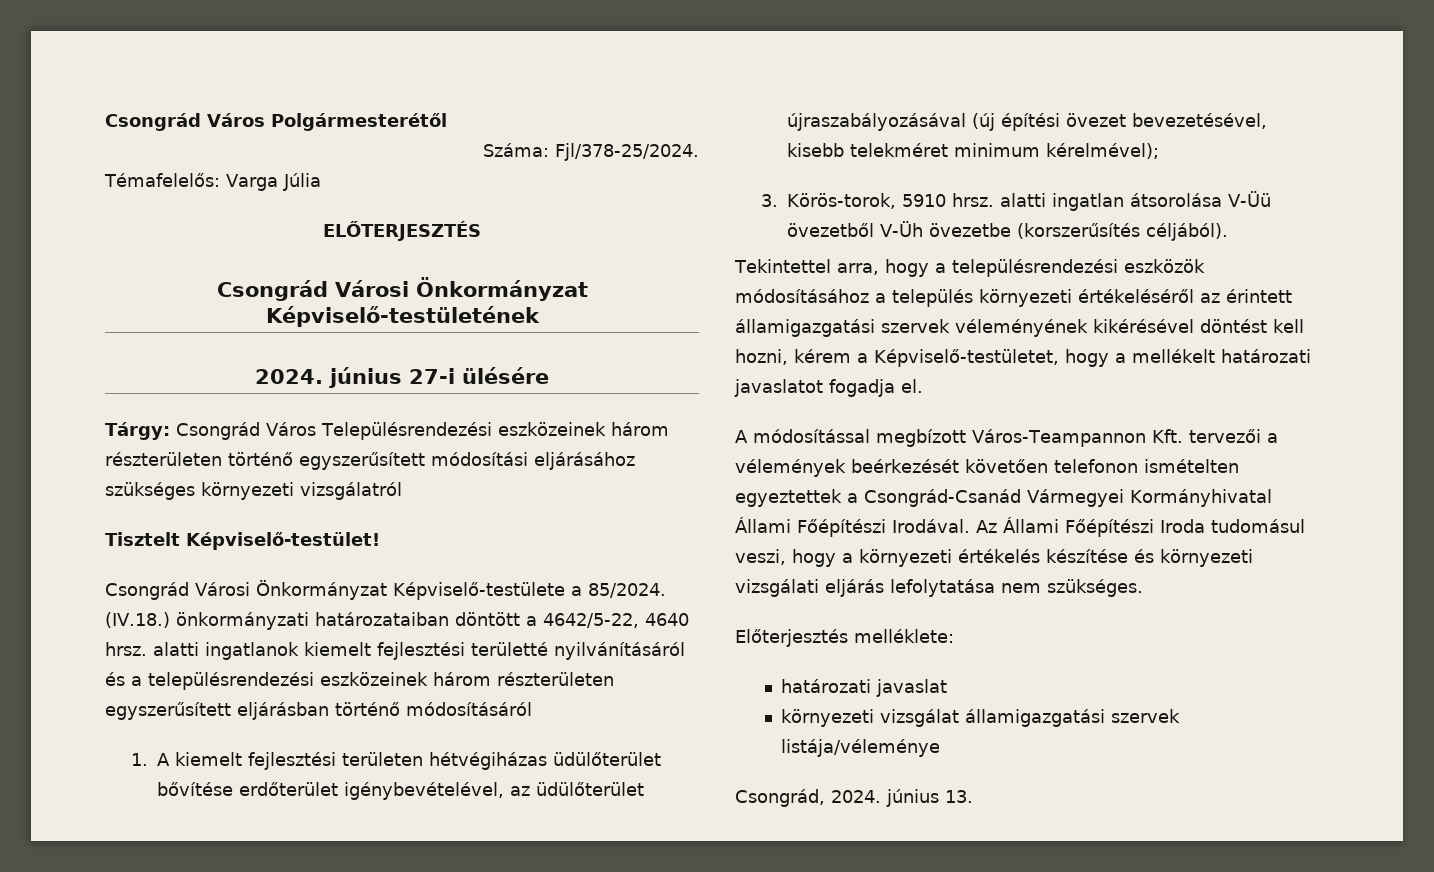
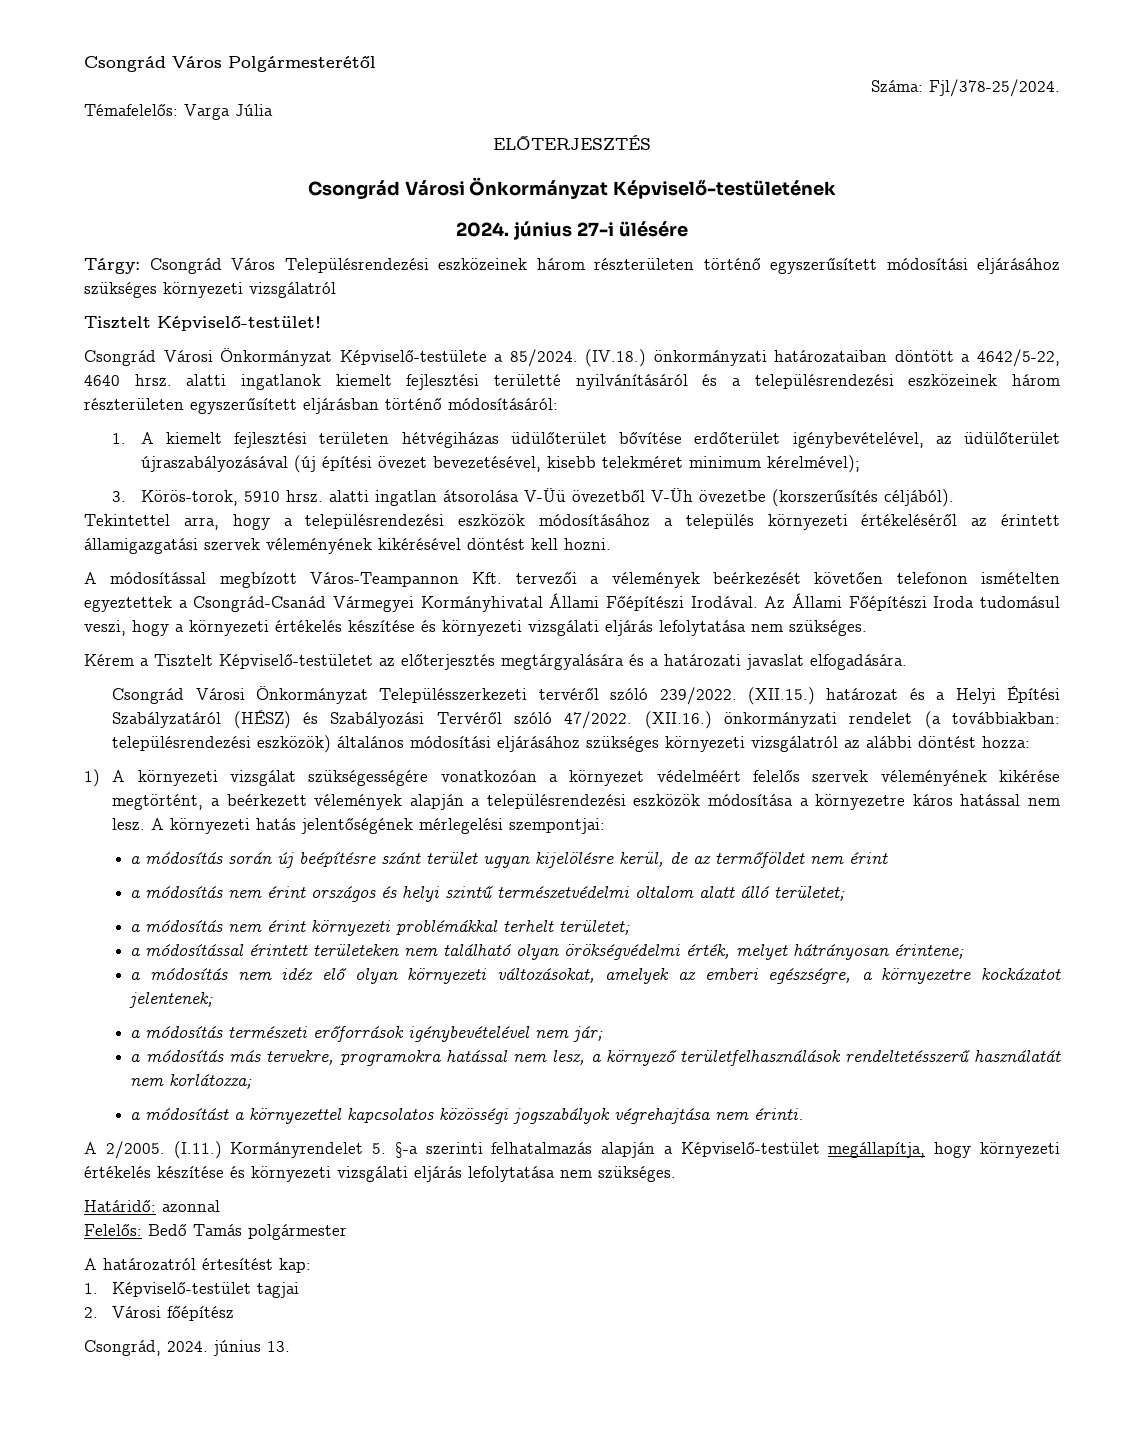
- (IV.18.) önkormányzati határozataiban döntött a 4642/5-22, 4640 hrsz. alatti ingatlanok kiemelt fejlesztési területté nyilvánításáról és a településrendezési eszközeinek három részterületen egyszerűsített eljárásban történő módosításáról
+ (IV.18.) önkormányzati határozataiban döntött a 4642/5-22, 4640 hrsz. alatti ingatlanok kiemelt fejlesztési területté nyilvánításáról és a településrendezési eszközeinek három részterületen egyszerűsített eljárásban történő módosításáról:
- Tekintettel arra, hogy a településrendezési eszközök módosításához a település környezeti értékeléséről az érintett államigazgatási szervek véleményének kikérésével döntést kell hozni, kérem a Képviselő-testületet, hogy a mellékelt határozati javaslatot fogadja el.
+ Tekintettel arra, hogy a településrendezési eszközök módosításához a település környezeti értékeléséről az érintett államigazgatási szervek véleményének kikérésével döntést kell hozni.
- Előterjesztés melléklete:
- határozati javaslat
- környezeti vizsgálat államigazgatási szervek listája/véleménye
+ Kérem a Tisztelt Képviselő-testületet az előterjesztés megtárgyalására és a határozati javaslat elfogadására.
+ Csongrád Városi Önkormányzat Településszerkezeti tervéről szóló 239/2022. (XII.15.) határozat és a Helyi Építési Szabályzatáról (HÉSZ) és Szabályozási Tervéről szóló 47/2022. (XII.16.) önkormányzati rendelet (a továbbiakban: településrendezési eszközök) általános módosítási eljárásához szükséges környezeti vizsgálatról az alábbi döntést hozza:
+ 1) A környezeti vizsgálat szükségességére vonatkozóan a környezet védelméért felelős szervek véleményének kikérése megtörtént, a beérkezett vélemények alapján a településrendezési eszközök módosítása a környezetre káros hatással nem lesz. A környezeti hatás jelentőségének mérlegelési szempontjai:
+ a módosítás során új beépítésre szánt terület ugyan kijelölésre kerül, de az termőföldet nem érint
+ a módosítás nem érint országos és helyi szintű természetvédelmi oltalom alatt álló területet;
+ a módosítás nem érint környezeti problémákkal terhelt területet;
+ a módosítással érintett területeken nem található olyan örökségvédelmi érték, melyet hátrányosan érintene;
+ a módosítás nem idéz elő olyan környezeti változásokat, amelyek az emberi egészségre, a környezetre kockázatot jelentenek;
+ a módosítás természeti erőforrások igénybevételével nem jár;
+ a módosítás más tervekre, programokra hatással nem lesz, a környező területfelhasználások rendeltetésszerű használatát nem korlátozza;
+ a módosítást a környezettel kapcsolatos közösségi jogszabályok végrehajtása nem érinti.
+ A 2/2005. (I.11.) Kormányrendelet 5. §-a szerinti felhatalmazás alapján a Képviselő-testület megállapítja, hogy környezeti értékelés készítése és környezeti vizsgálati eljárás lefolytatása nem szükséges.
+ Határidő: azonnal
+ Felelős: Bedő Tamás polgármester
+ A határozatról értesítést kap:
+ 1. Képviselő-testület tagjai
+ 2. Városi főépítész

